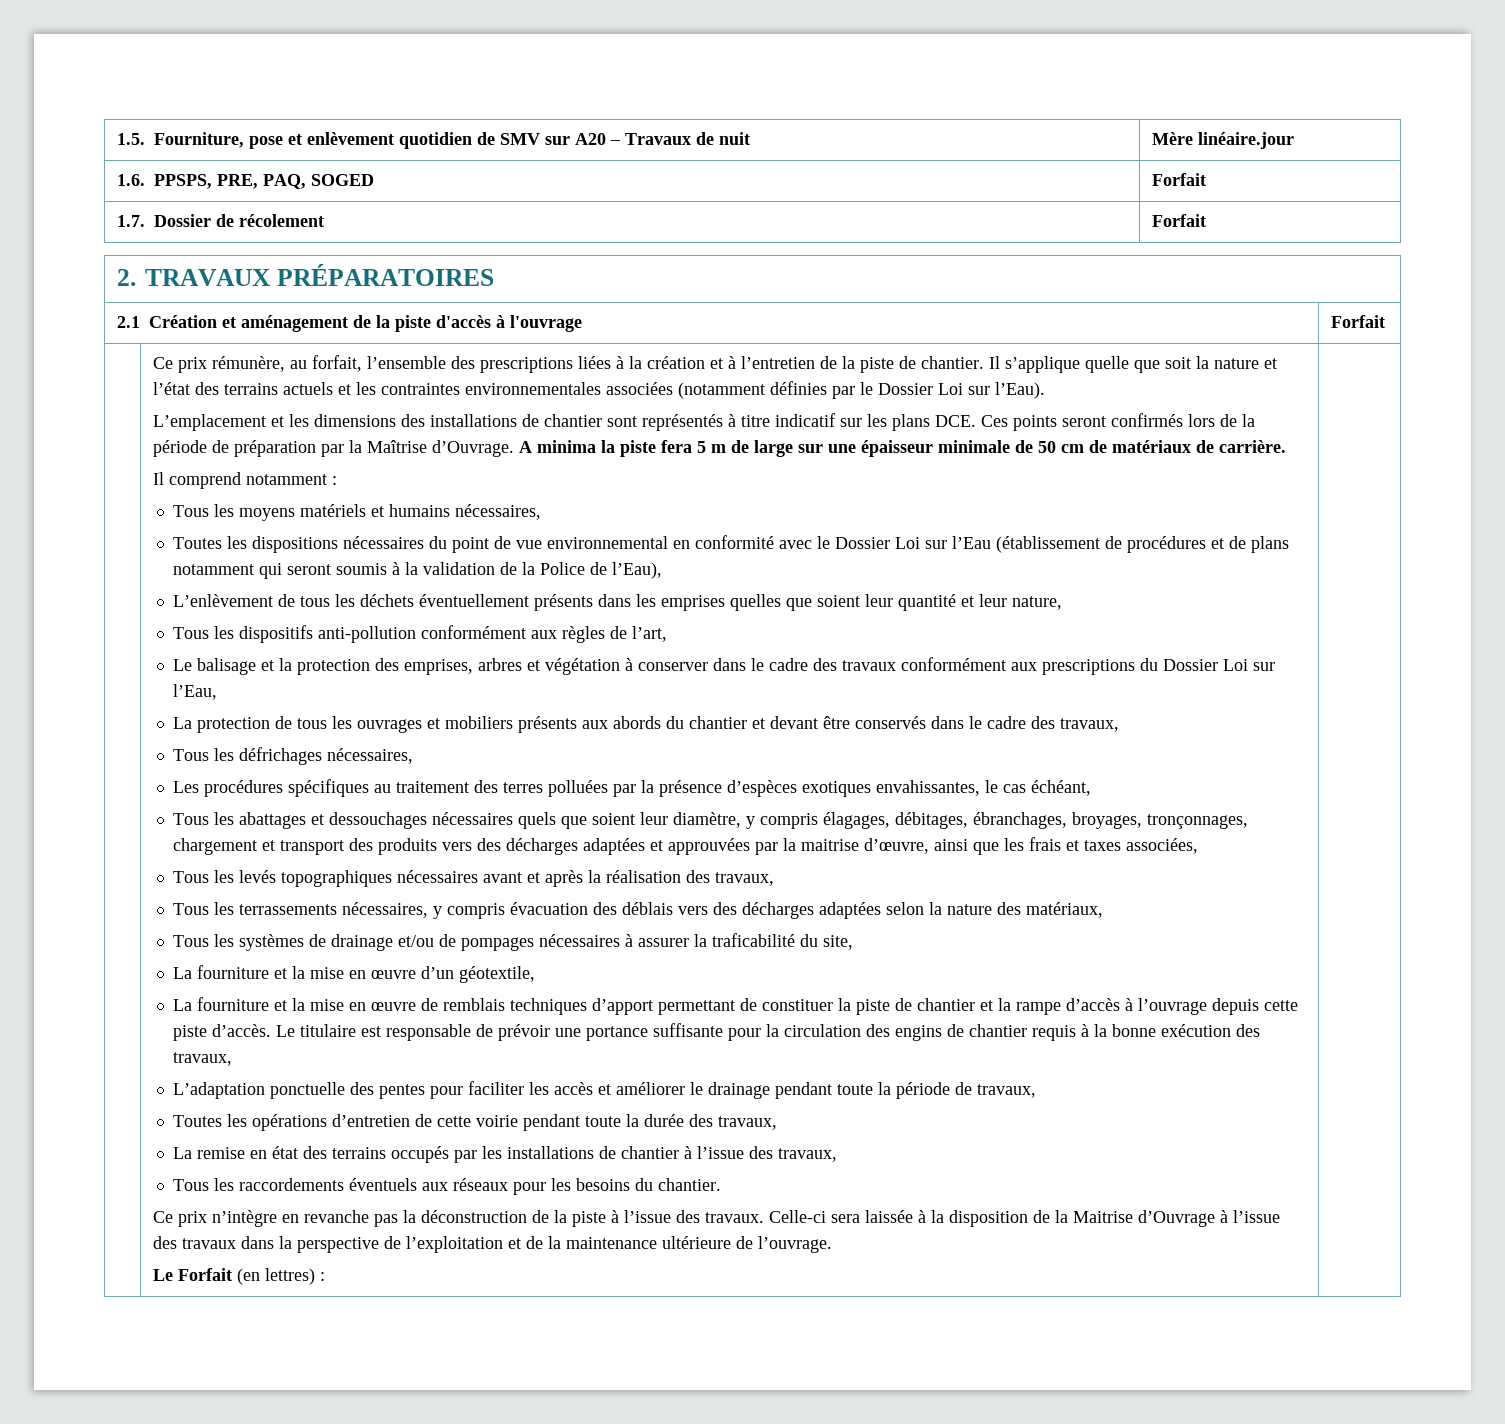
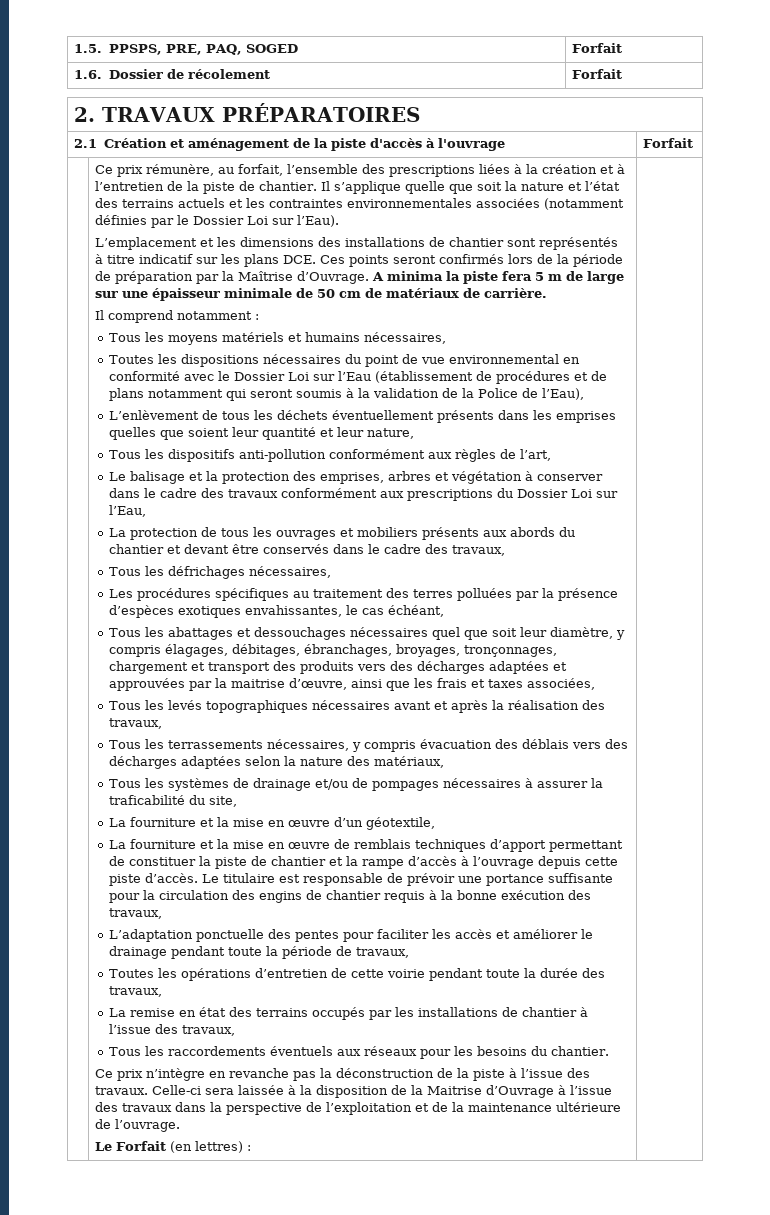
- 1.5. Fourniture, pose et enlèvement quotidien de SMV sur A20 – Travaux de nuit | Mère linéaire.jour
- 1.6. PPSPS, PRE, PAQ, SOGED | Forfait
+ 1.5. PPSPS, PRE, PAQ, SOGED | Forfait
- 1.7. Dossier de récolement | Forfait
+ 1.6. Dossier de récolement | Forfait
- Tous les abattages et dessouchages nécessaires quels que soient leur diamètre, y compris élagages, débitages, ébranchages, broyages, tronçonnages, chargement et transport des produits vers des décharges adaptées et approuvées par la maitrise d’œuvre, ainsi que les frais et taxes associées,
+ Tous les abattages et dessouchages nécessaires quel que soit leur diamètre, y compris élagages, débitages, ébranchages, broyages, tronçonnages, chargement et transport des produits vers des décharges adaptées et approuvées par la maitrise d’œuvre, ainsi que les frais et taxes associées,

